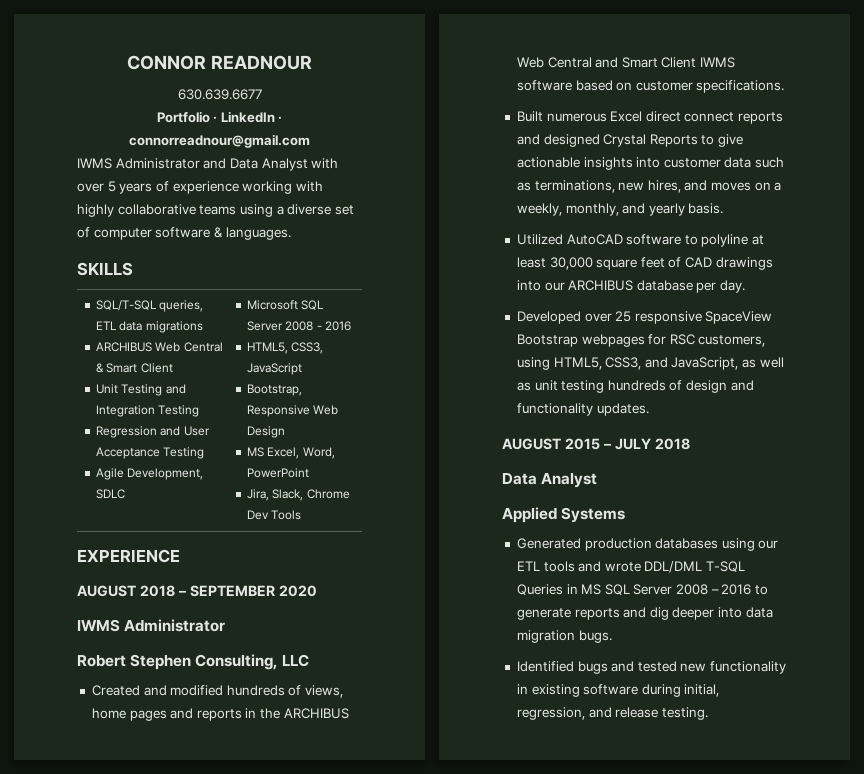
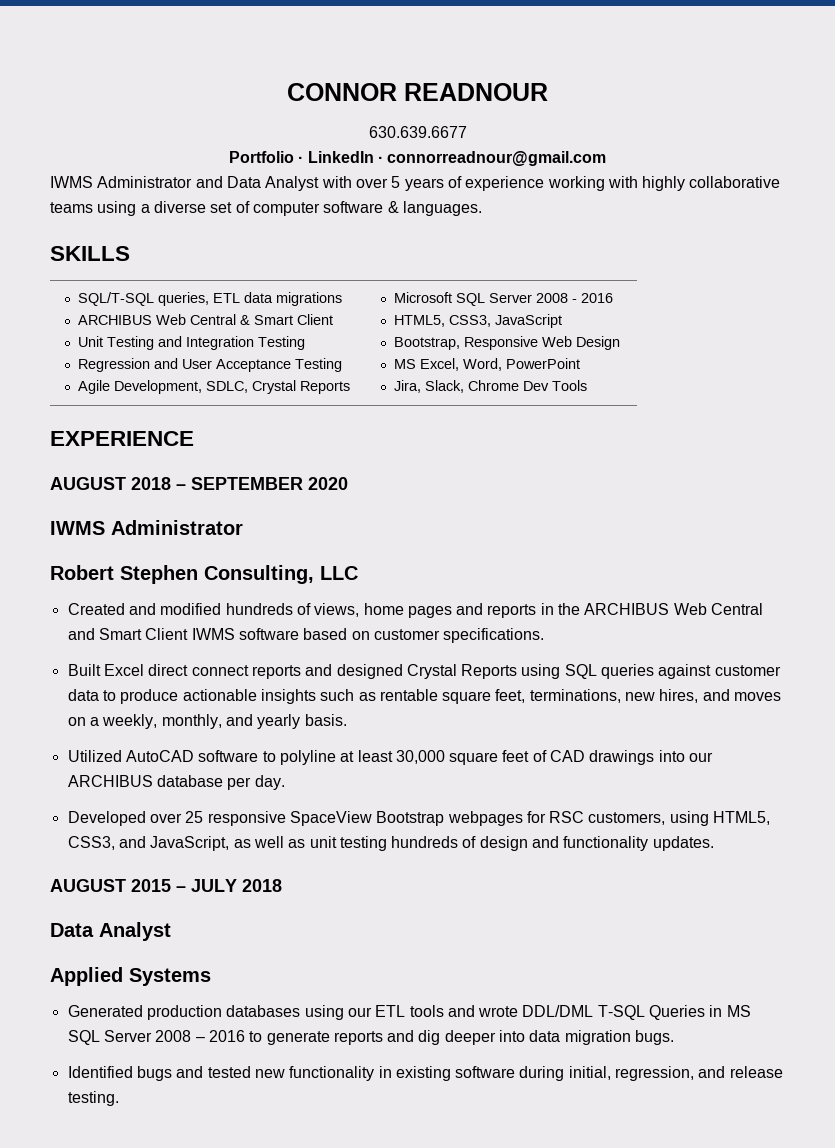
- Agile Development, SDLC
+ Agile Development, SDLC, Crystal Reports
- Built numerous Excel direct connect reports and designed Crystal Reports to give actionable insights into customer data such as terminations, new hires, and moves on a weekly, monthly, and yearly basis.
+ Built Excel direct connect reports and designed Crystal Reports using SQL queries against customer data to produce actionable insights such as rentable square feet, terminations, new hires, and moves on a weekly, monthly, and yearly basis.

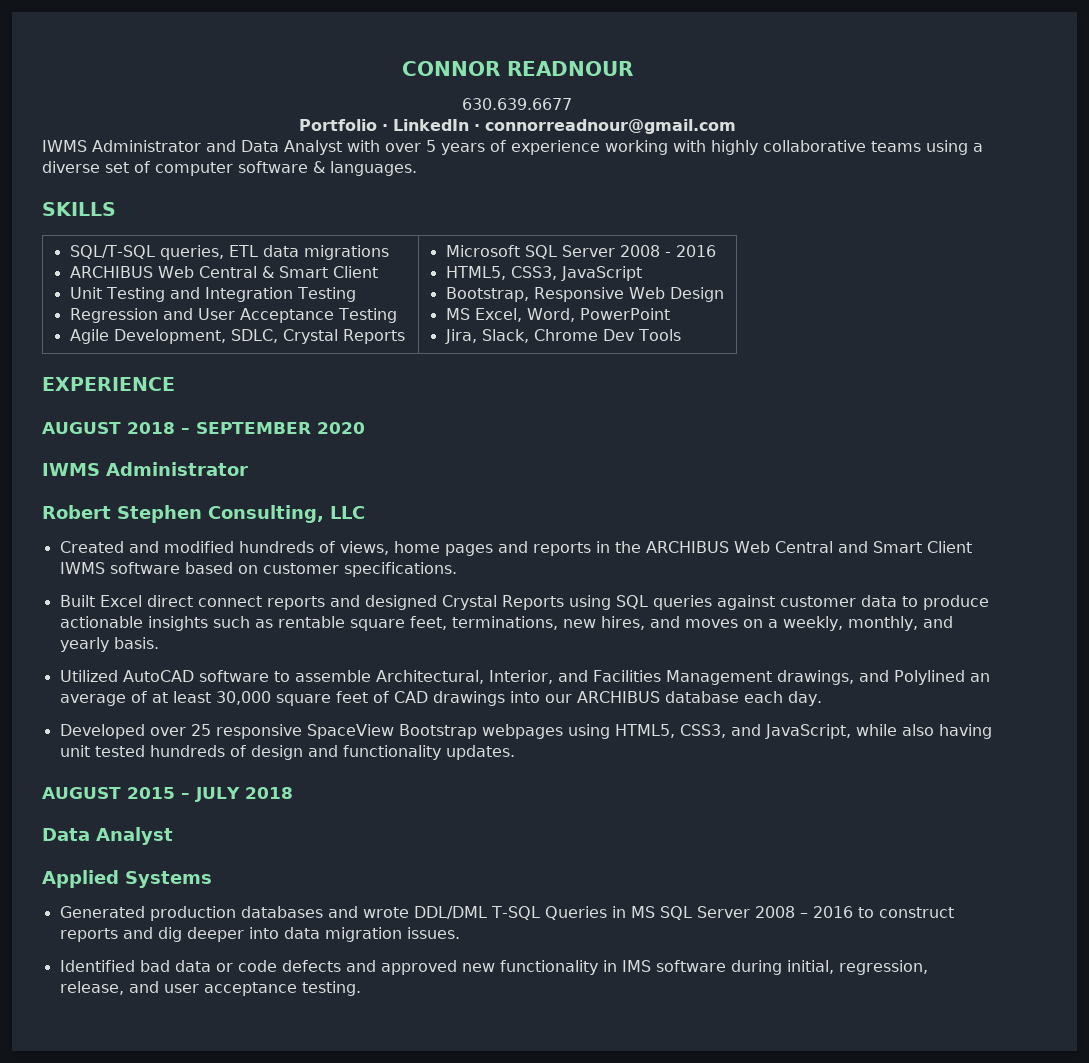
- Utilized AutoCAD software to polyline at least 30,000 square feet of CAD drawings into our ARCHIBUS database per day.
+ Utilized AutoCAD software to assemble Architectural, Interior, and Facilities Management drawings, and Polylined an average of at least 30,000 square feet of CAD drawings into our ARCHIBUS database each day.
- Developed over 25 responsive SpaceView Bootstrap webpages for RSC customers, using HTML5, CSS3, and JavaScript, as well as unit testing hundreds of design and functionality updates.
+ Developed over 25 responsive SpaceView Bootstrap webpages using HTML5, CSS3, and JavaScript, while also having unit tested hundreds of design and functionality updates.
- Generated production databases using our ETL tools and wrote DDL/DML T-SQL Queries in MS SQL Server 2008 – 2016 to generate reports and dig deeper into data migration bugs.
+ Generated production databases and wrote DDL/DML T-SQL Queries in MS SQL Server 2008 – 2016 to construct reports and dig deeper into data migration issues.
- Identified bugs and tested new functionality in existing software during initial, regression, and release testing.
+ Identified bad data or code defects and approved new functionality in IMS software during initial, regression, release, and user acceptance testing.

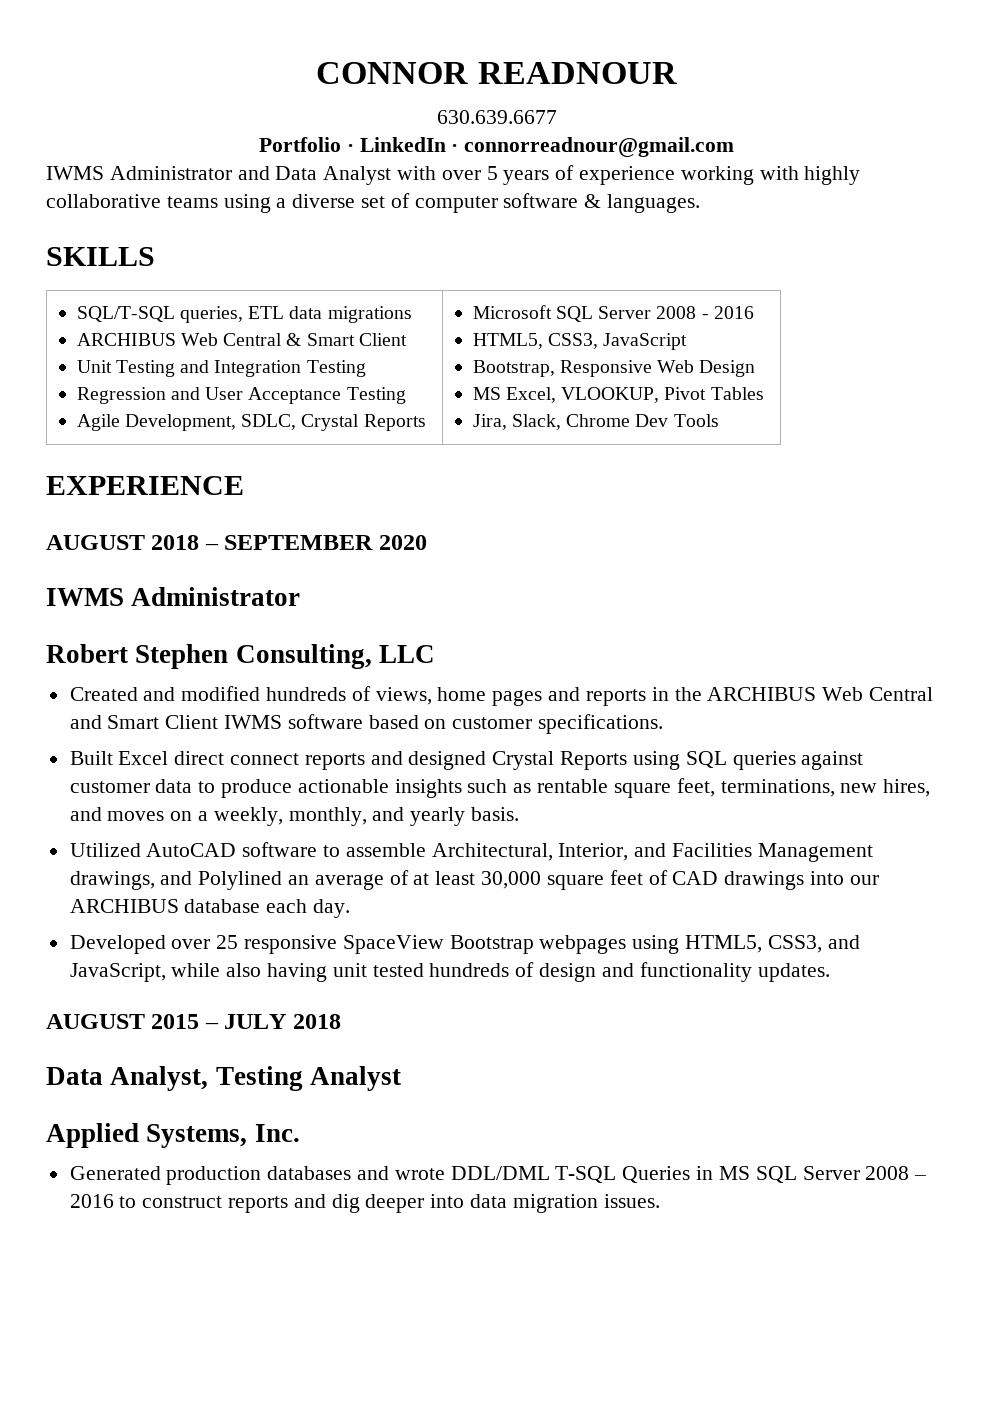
- MS Excel, Word, PowerPoint
+ MS Excel, VLOOKUP, Pivot Tables
  AUGUST 2015 – JULY 2018
- Data Analyst
+ Data Analyst, Testing Analyst
- Applied Systems
+ Applied Systems, Inc.
- Identified bad data or code defects and approved new functionality in IMS software during initial, regression, release, and user acceptance testing.

